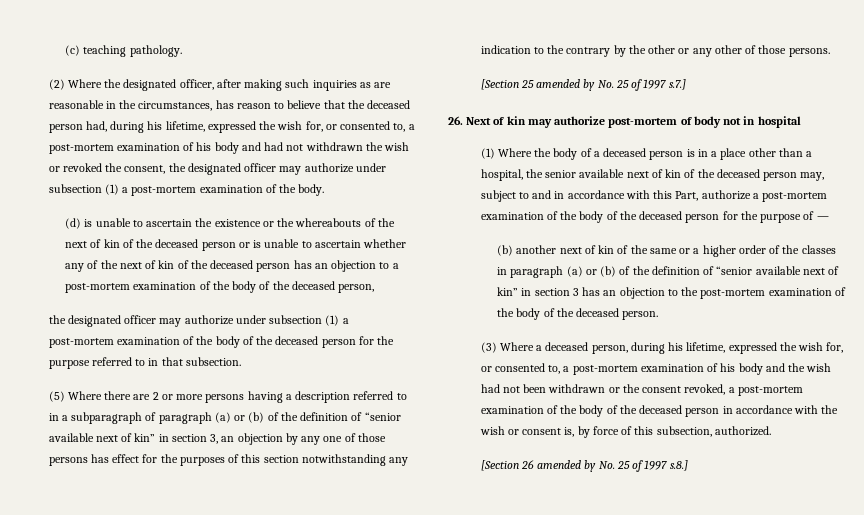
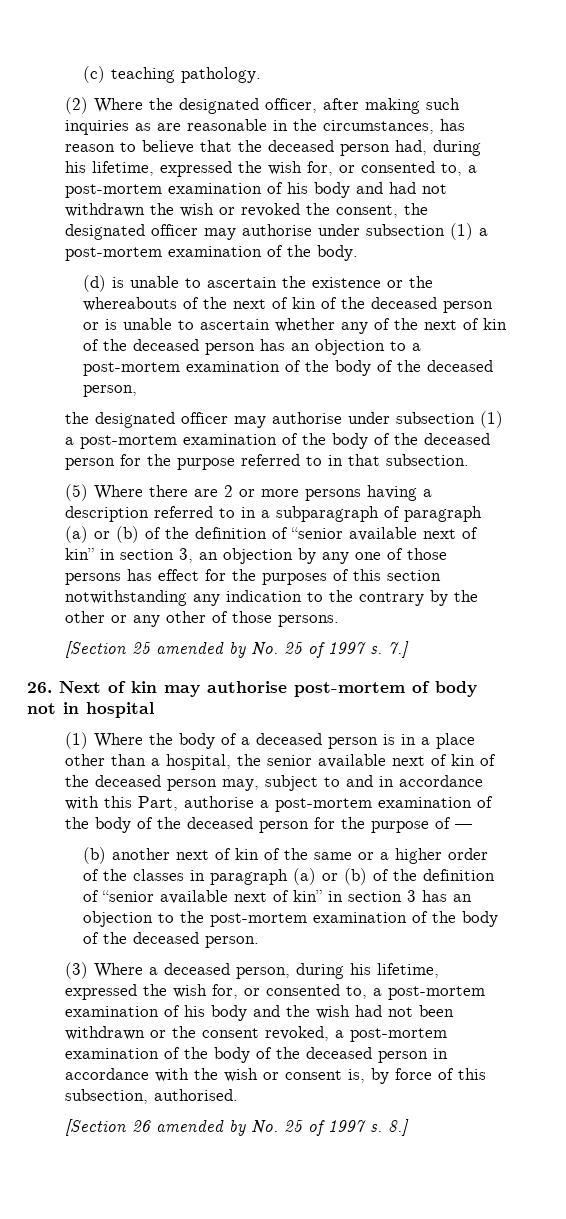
- (2) Where the designated officer, after making such inquiries as are reasonable in the circumstances, has reason to believe that the deceased person had, during his lifetime, expressed the wish for, or consented to, a post-mortem examination of his body and had not withdrawn the wish or revoked the consent, the designated officer may authorize under subsection (1) a post-mortem examination of the body.
+ (2) Where the designated officer, after making such inquiries as are reasonable in the circumstances, has reason to believe that the deceased person had, during his lifetime, expressed the wish for, or consented to, a post-mortem examination of his body and had not withdrawn the wish or revoked the consent, the designated officer may authorise under subsection (1) a post-mortem examination of the body.
- the designated officer may authorize under subsection (1) a post-mortem examination of the body of the deceased person for the purpose referred to in that subsection.
+ the designated officer may authorise under subsection (1) a post-mortem examination of the body of the deceased person for the purpose referred to in that subsection.
- [Section 25 amended by No. 25 of 1997 s.7.]
+ [Section 25 amended by No. 25 of 1997 s. 7.]
- 26. Next of kin may authorize post-mortem of body not in hospital
+ 26. Next of kin may authorise post-mortem of body not in hospital
- (1) Where the body of a deceased person is in a place other than a hospital, the senior available next of kin of the deceased person may, subject to and in accordance with this Part, authorize a post-mortem examination of the body of the deceased person for the purpose of —
+ (1) Where the body of a deceased person is in a place other than a hospital, the senior available next of kin of the deceased person may, subject to and in accordance with this Part, authorise a post-mortem examination of the body of the deceased person for the purpose of —
- (3) Where a deceased person, during his lifetime, expressed the wish for, or consented to, a post-mortem examination of his body and the wish had not been withdrawn or the consent revoked, a post-mortem examination of the body of the deceased person in accordance with the wish or consent is, by force of this subsection, authorized.
+ (3) Where a deceased person, during his lifetime, expressed the wish for, or consented to, a post-mortem examination of his body and the wish had not been withdrawn or the consent revoked, a post-mortem examination of the body of the deceased person in accordance with the wish or consent is, by force of this subsection, authorised.
- [Section 26 amended by No. 25 of 1997 s.8.]
+ [Section 26 amended by No. 25 of 1997 s. 8.]

